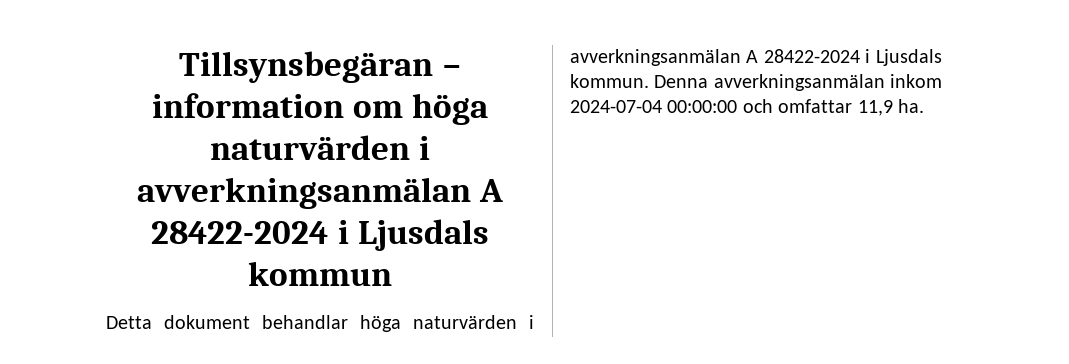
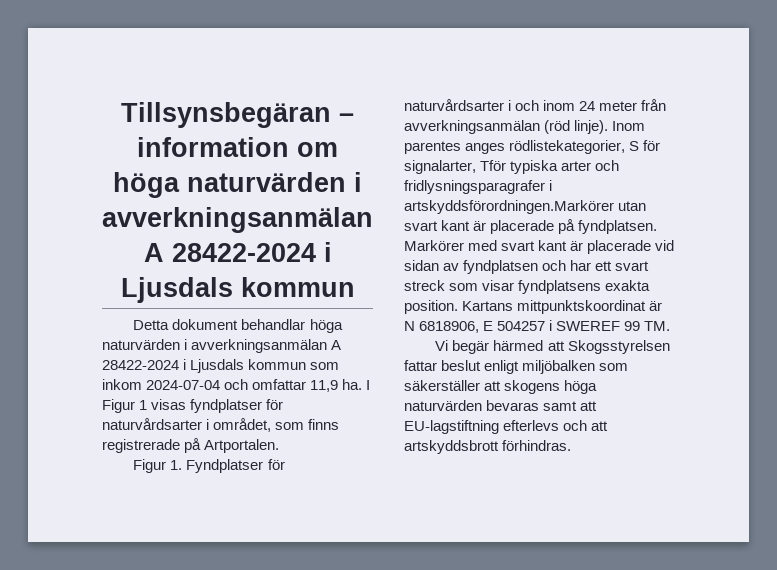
- Detta dokument behandlar höga naturvärden i avverkningsanmälan A 28422-2024 i Ljusdals kommun. Denna avverkningsanmälan inkom 2024-07-04 00:00:00 och omfattar 11,9 ha.
+ Detta dokument behandlar höga naturvärden i avverkningsanmälan A 28422-2024 i Ljusdals kommun som inkom 2024-07-04 och omfattar 11,9 ha.
+ I Figur 1 visas fyndplatser för naturvårdsarter i området, som finns registrerade på Artportalen.
+ Figur 1. Fyndplatser för naturvårdsarter i och inom 24 meter från avverkningsanmälan (röd linje). Inom parentes anges rödlistekategorier, S för signalarter, Tför typiska arter och fridlysningsparagrafer i artskyddsförordningen.Markörer utan svart kant är placerade på fyndplatsen. Markörer med svart kant är placerade vid sidan av fyndplatsen och har ett svart streck som visar fyndplatsens exakta position. Kartans mittpunktskoordinat är N 6818906, E 504257 i SWEREF 99 TM.
+ Vi begär härmed att Skogsstyrelsen fattar beslut enligt miljöbalken som säkerställer att skogens höga naturvärden bevaras samt att EU-lagstiftning efterlevs och att artskyddsbrott förhindras.

